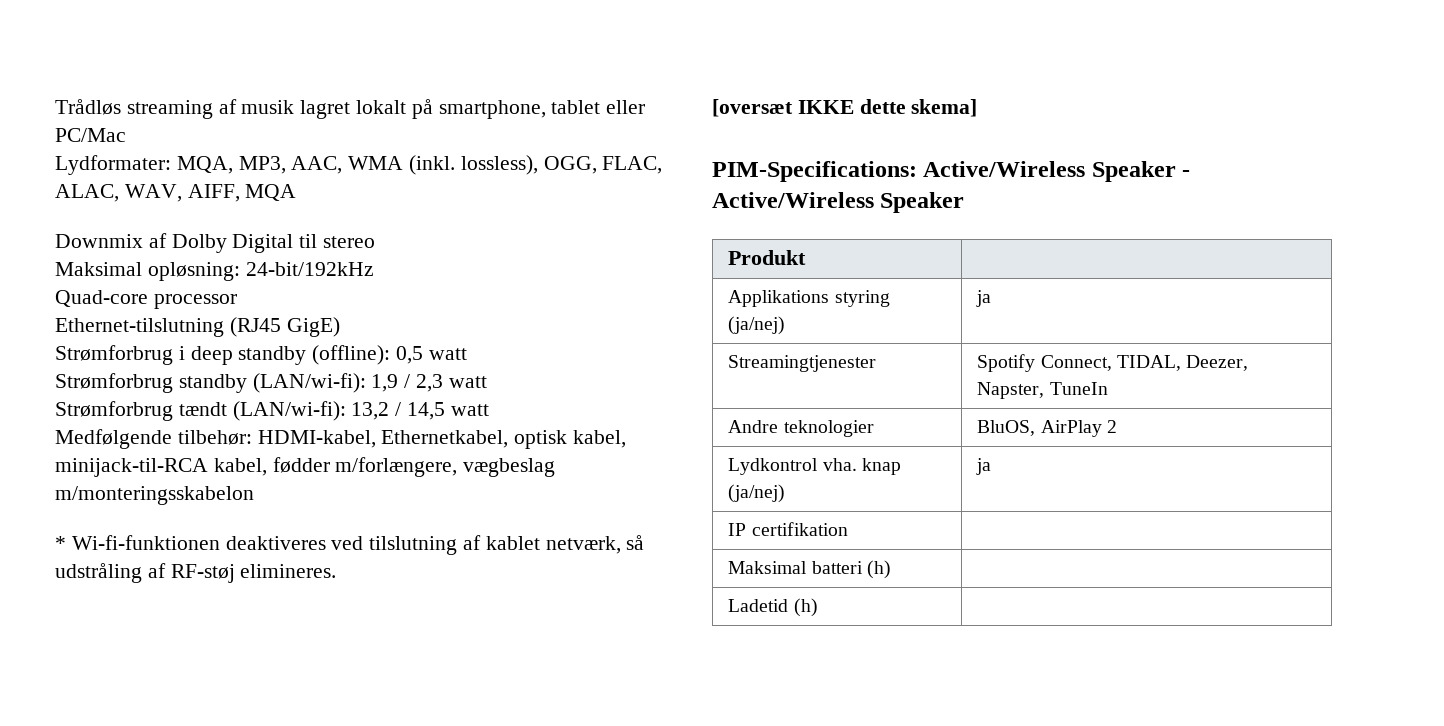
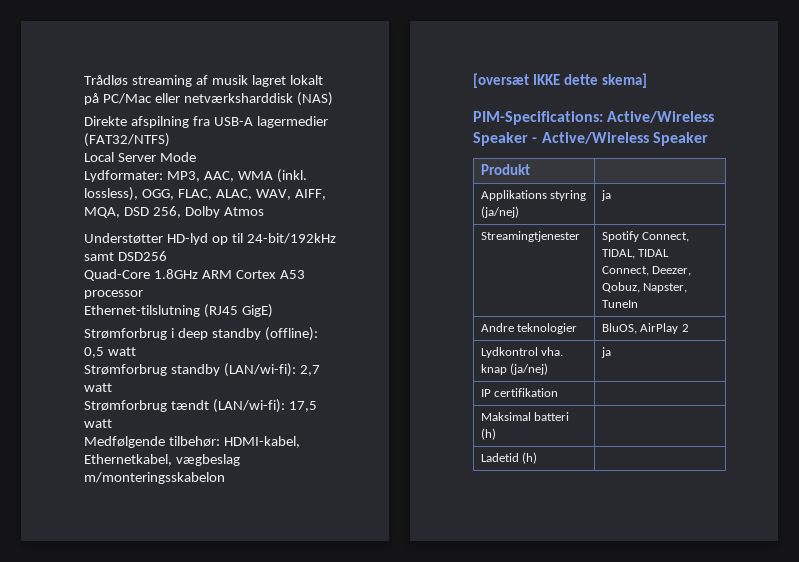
- Trådløs streaming af musik lagret lokalt på smartphone, tablet eller PC/Mac
+ Trådløs streaming af musik lagret lokalt på PC/Mac eller netværksharddisk (NAS)
+ Direkte afspilning fra USB-A lagermedier (FAT32/NTFS)
+ Local Server Mode
- Lydformater: MQA, MP3, AAC, WMA (inkl. lossless), OGG, FLAC, ALAC, WAV, AIFF, MQA
- Downmix af Dolby Digital til stereo
- Maksimal opløsning: 24-bit/192kHz
- Quad-core processor
+ Lydformater: MP3, AAC, WMA (inkl. lossless), OGG, FLAC, ALAC, WAV, AIFF, MQA, DSD 256, Dolby Atmos
+ Understøtter HD-lyd op til 24-bit/192kHz samt DSD256
+ Quad-Core 1.8GHz ARM Cortex A53 processor
- Strømforbrug standby (LAN/wi-fi): 1,9 / 2,3 watt
+ Strømforbrug standby (LAN/wi-fi): 2,7 watt
- Strømforbrug tændt (LAN/wi-fi): 13,2 / 14,5 watt
+ Strømforbrug tændt (LAN/wi-fi): 17,5 watt
- Medfølgende tilbehør: HDMI-kabel, Ethernetkabel, optisk kabel, minijack-til-RCA kabel, fødder m/forlængere, vægbeslag m/monteringsskabelon
- * Wi-fi-funktionen deaktiveres ved tilslutning af kablet netværk, så udstråling af RF-støj elimineres.
+ Medfølgende tilbehør: HDMI-kabel, Ethernetkabel, vægbeslag m/monteringsskabelon
- Streamingtjenester | Spotify Connect, TIDAL, Deezer, Napster, TuneIn
+ Streamingtjenester | Spotify Connect, TIDAL, TIDAL Connect, Deezer, Qobuz, Napster, TuneIn

